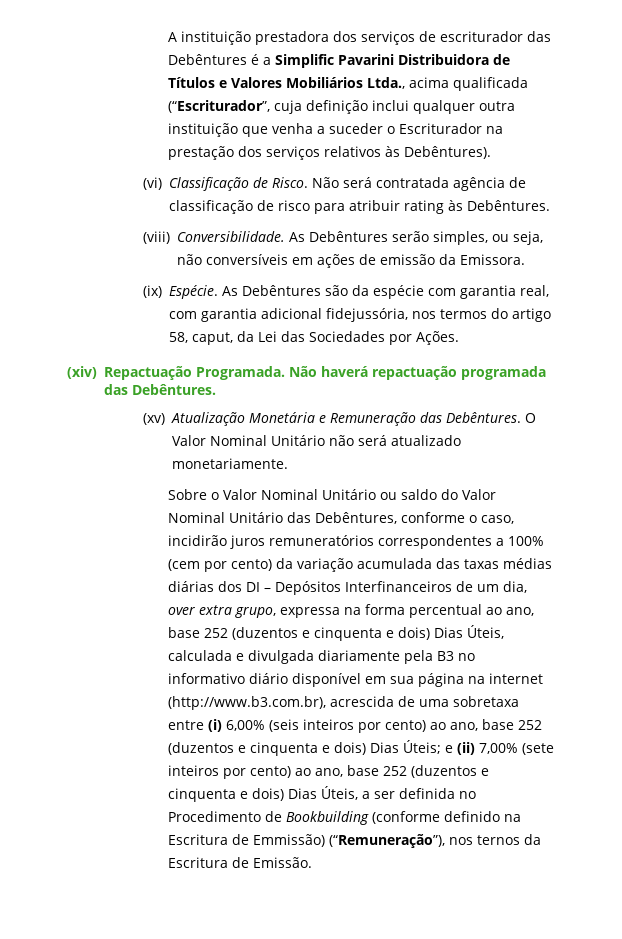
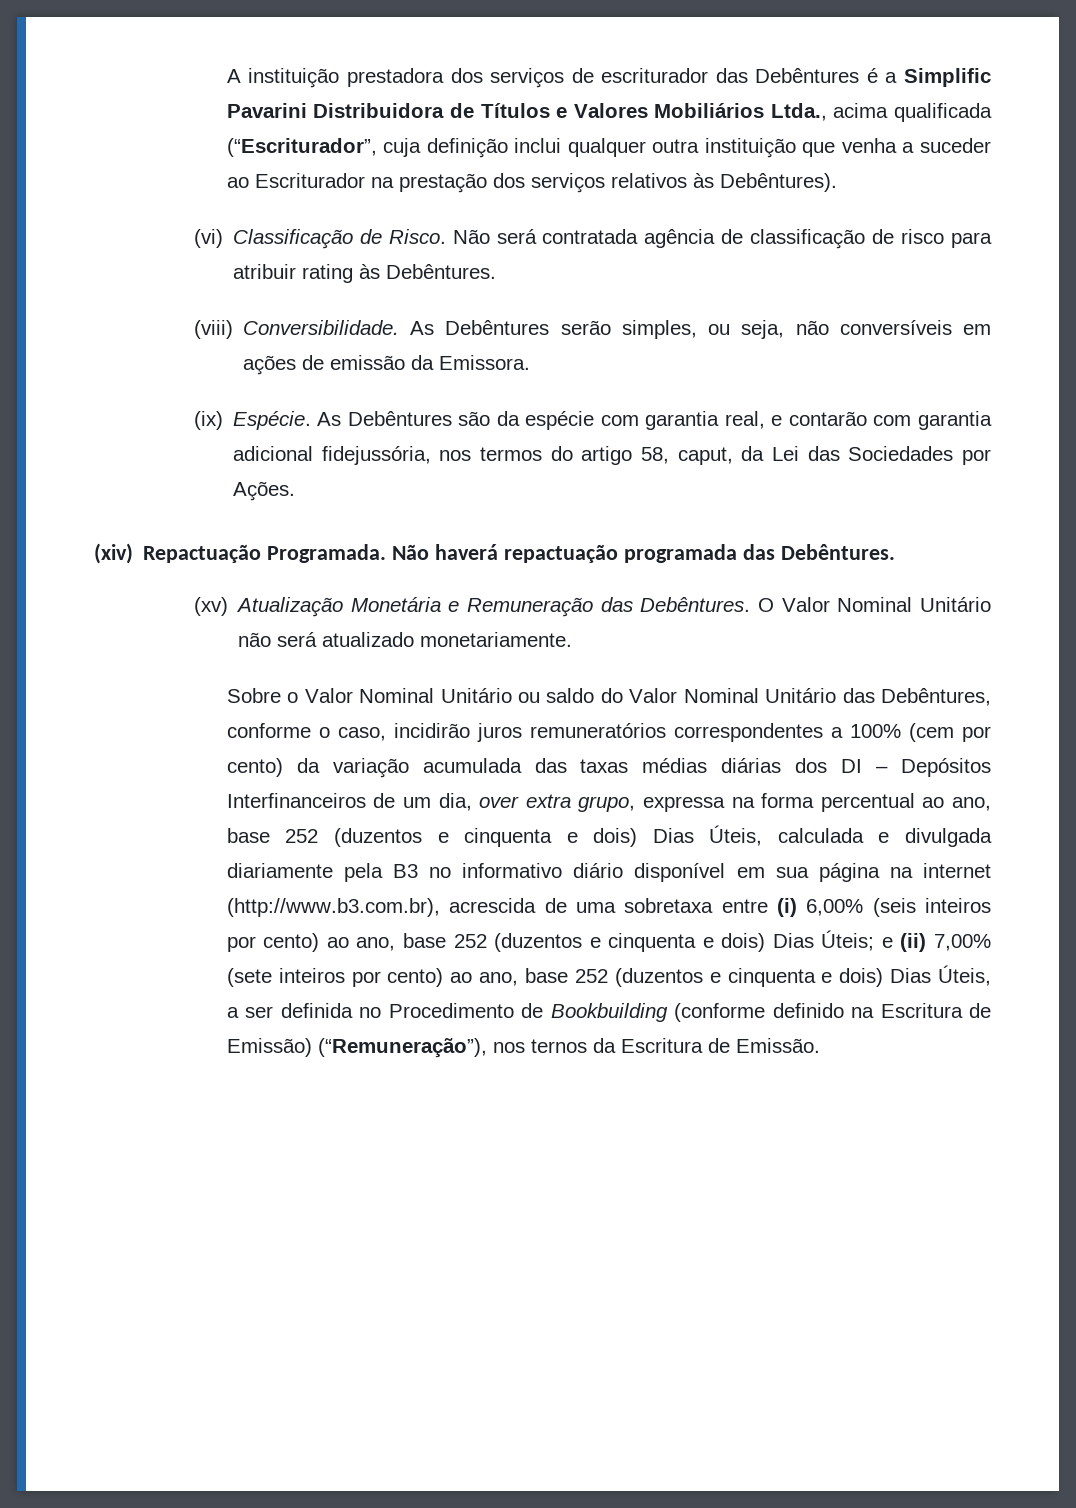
- A instituição prestadora dos serviços de escriturador das Debêntures é a Simplific Pavarini Distribuidora de Títulos e Valores Mobiliários Ltda., acima qualificada (“Escriturador”, cuja definição inclui qualquer outra instituição que venha a suceder o Escriturador na prestação dos serviços relativos às Debêntures).
+ A instituição prestadora dos serviços de escriturador das Debêntures é a Simplific Pavarini Distribuidora de Títulos e Valores Mobiliários Ltda., acima qualificada (“Escriturador”, cuja definição inclui qualquer outra instituição que venha a suceder ao Escriturador na prestação dos serviços relativos às Debêntures).
- As Debêntures são da espécie com garantia real, com garantia adicional fidejussória, nos termos do artigo 58, caput, da Lei das Sociedades por Ações.
+ As Debêntures são da espécie com garantia real, e contarão com garantia adicional fidejussória, nos termos do artigo 58, caput, da Lei das Sociedades por Ações.
- e (ii) 7,00% (sete inteiros por cento) ao ano, base 252 (duzentos e cinquenta e dois) Dias Úteis, a ser definida no Procedimento de Bookbuilding (conforme definido na Escritura de Emmissão) (“Remuneração”), nos ternos da Escritura de Emissão.
+ e (ii) 7,00% (sete inteiros por cento) ao ano, base 252 (duzentos e cinquenta e dois) Dias Úteis, a ser definida no Procedimento de Bookbuilding (conforme definido na Escritura de Emissão) (“Remuneração”), nos ternos da Escritura de Emissão.

